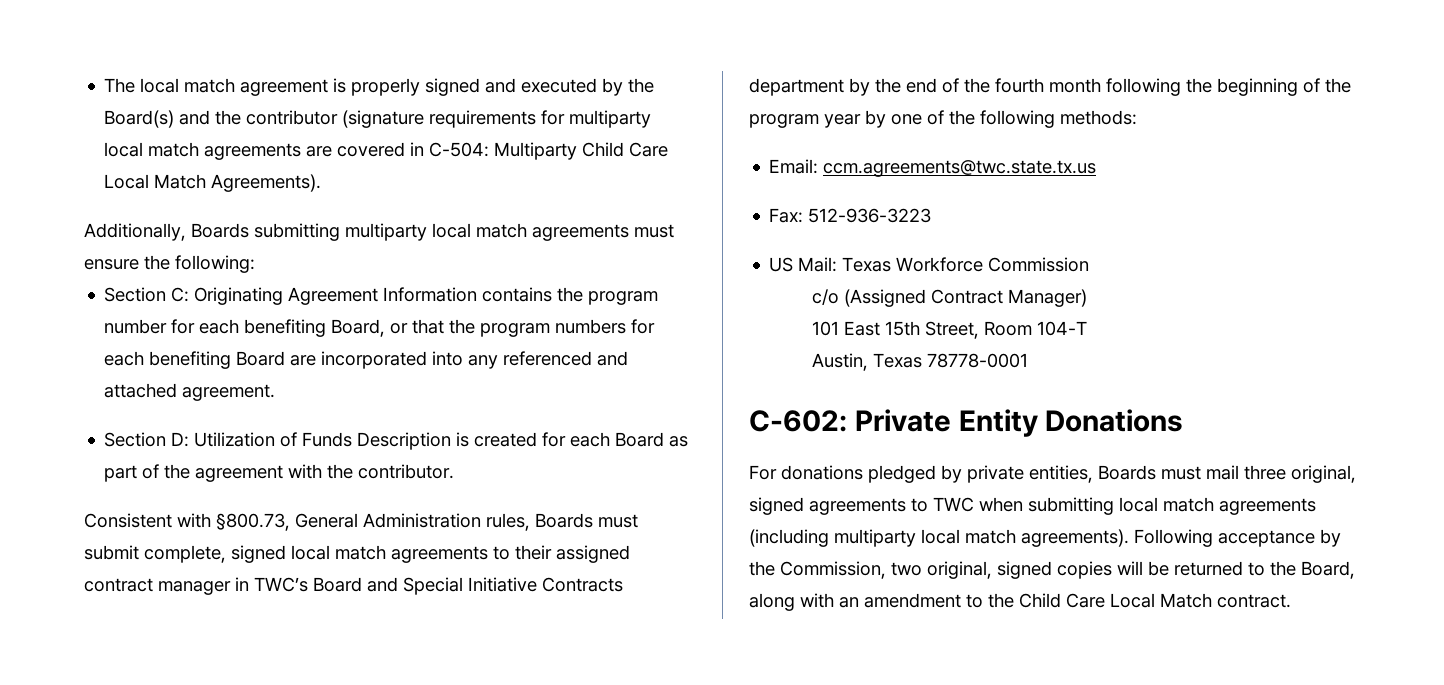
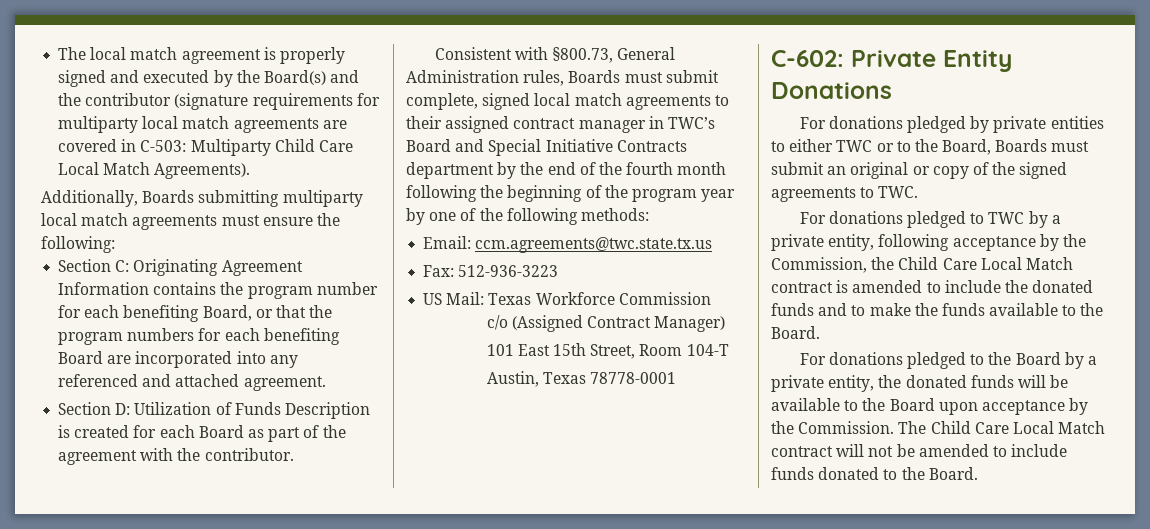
- The local match agreement is properly signed and executed by the Board(s) and the contributor (signature requirements for multiparty local match agreements are covered in C-504: Multiparty Child Care Local Match Agreements).
+ The local match agreement is properly signed and executed by the Board(s) and the contributor (signature requirements for multiparty local match agreements are covered in C-503: Multiparty Child Care Local Match Agreements).
- For donations pledged by private entities, Boards must mail three original, signed agreements to TWC when submitting local match agreements (including multiparty local match agreements). Following acceptance by the Commission, two original, signed copies will be returned to the Board, along with an amendment to the Child Care Local Match contract.
+ For donations pledged by private entities to either TWC or to the Board, Boards must submit an original or copy of the signed agreements to TWC.
+ For donations pledged to TWC by a private entity, following acceptance by the Commission, the Child Care Local Match contract is amended to include the donated funds and to make the funds available to the Board.
+ For donations pledged to the Board by a private entity, the donated funds will be available to the Board upon acceptance by the Commission. The Child Care Local Match contract will not be amended to include funds donated to the Board.

